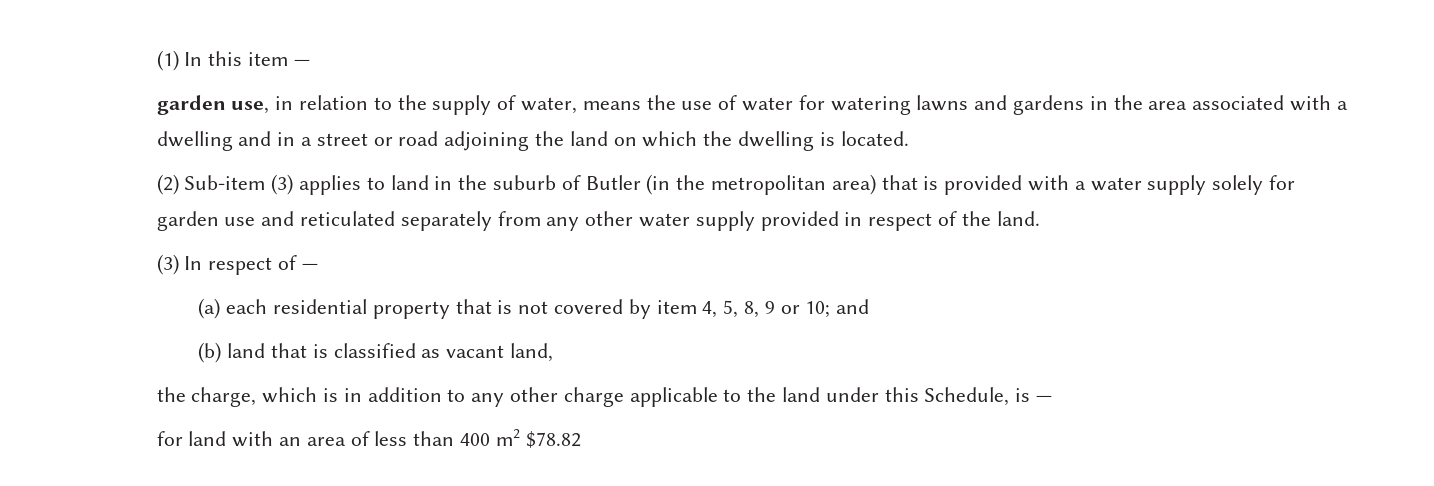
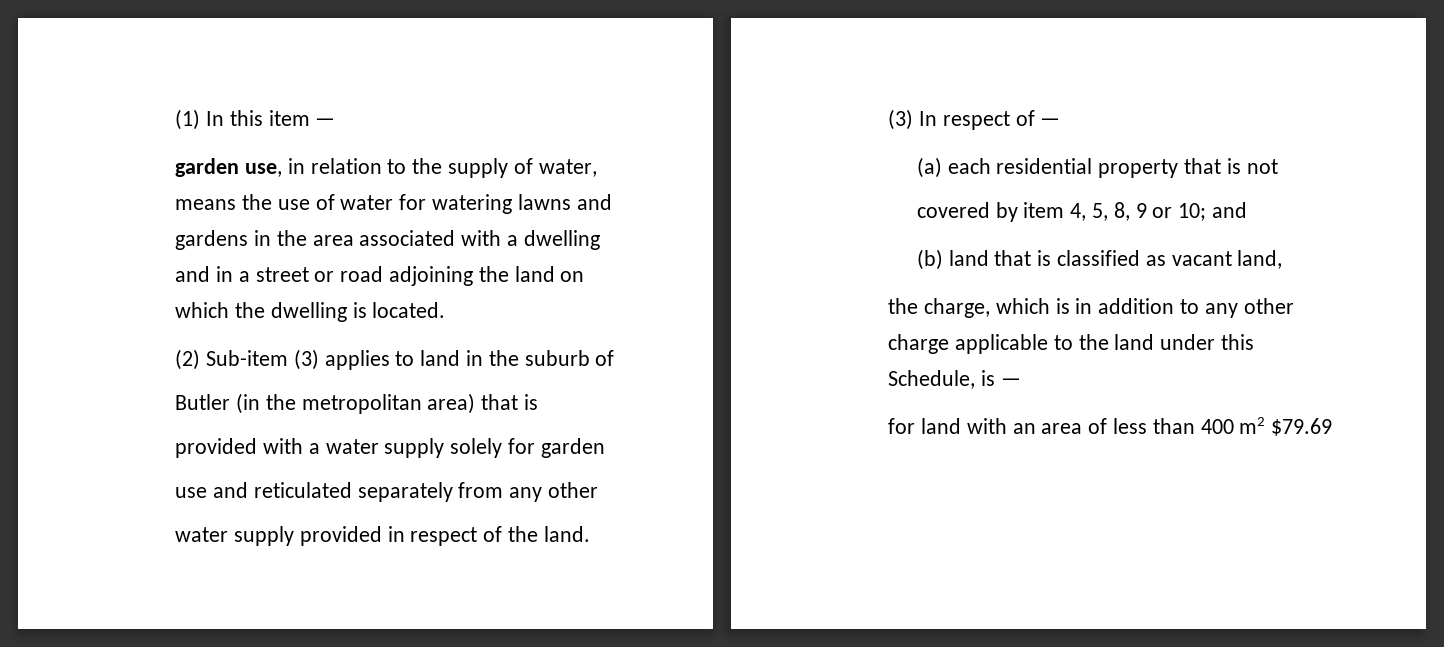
- (2) Sub-item (3) applies to land in the suburb of Butler (in the metropolitan area) that is provided with a water supply solely for garden use and reticulated separately from any other water supply provided in respect of the land.
+ (2) Sub-item (3) applies to land in the suburb of
+ Butler (in the metropolitan area) that is
+ provided with a water supply solely for garden
+ use and reticulated separately from any other
+ water supply provided in respect of the land.
- (a) each residential property that is not covered by item 4, 5, 8, 9 or 10; and
+ (a) each residential property that is not
+ covered by item 4, 5, 8, 9 or 10; and
- for land with an area of less than 400 m2 $78.82
+ for land with an area of less than 400 m2 $79.69

